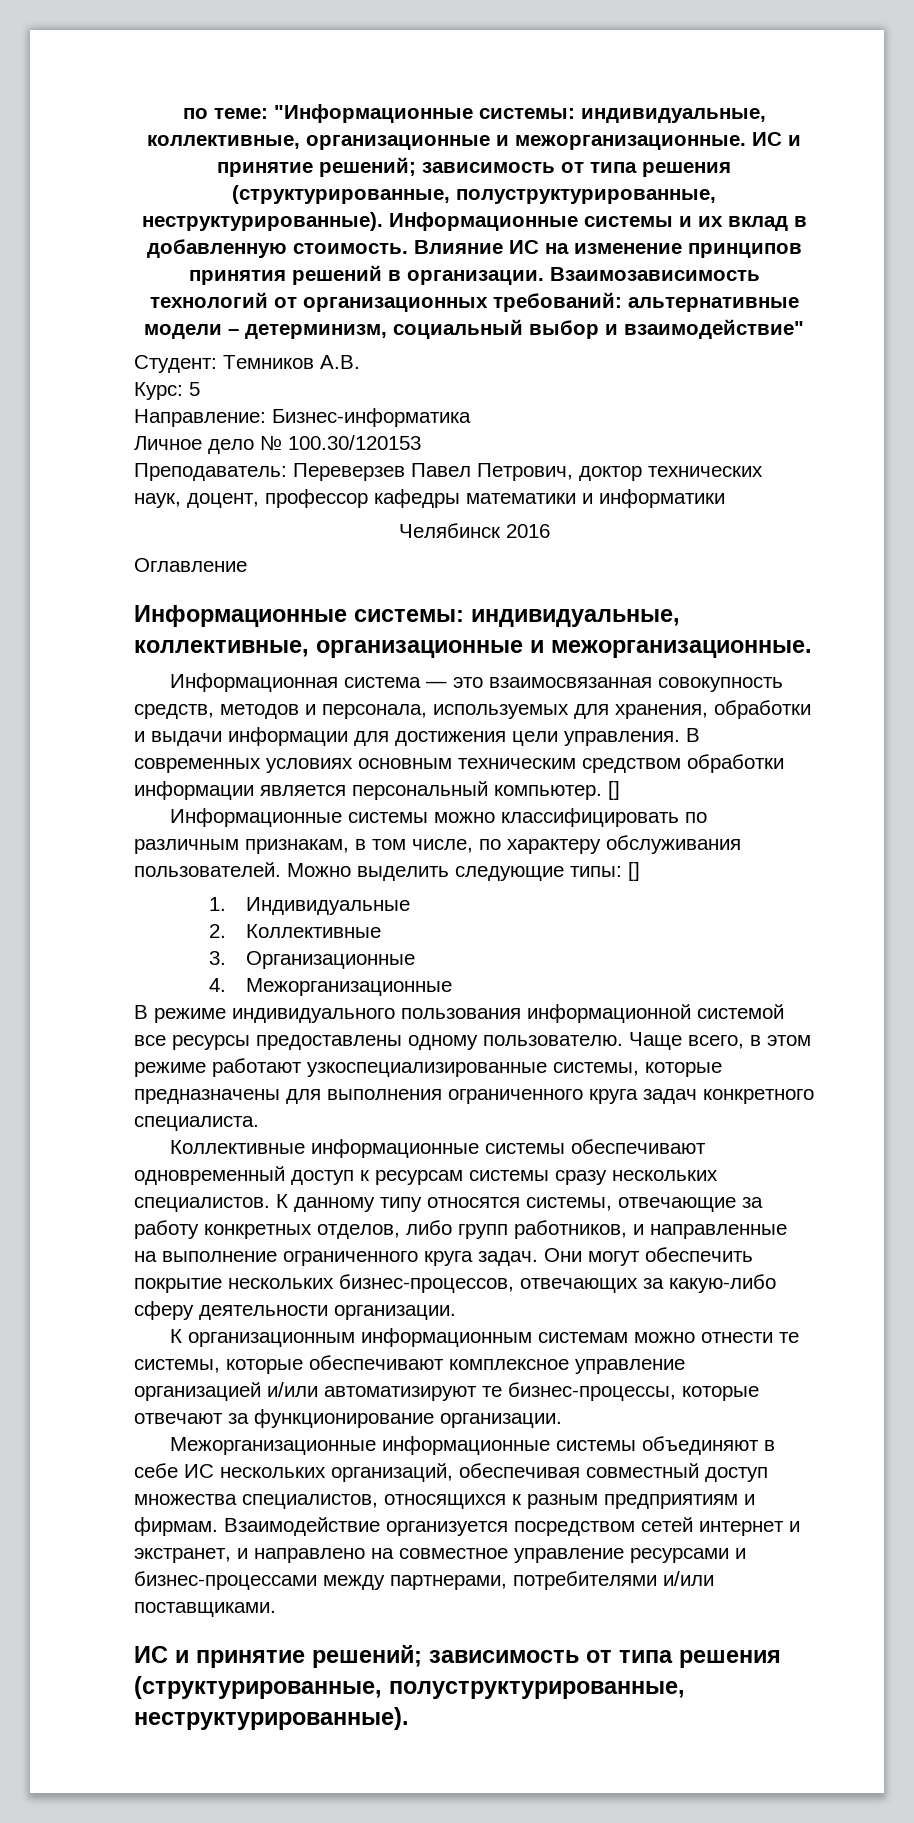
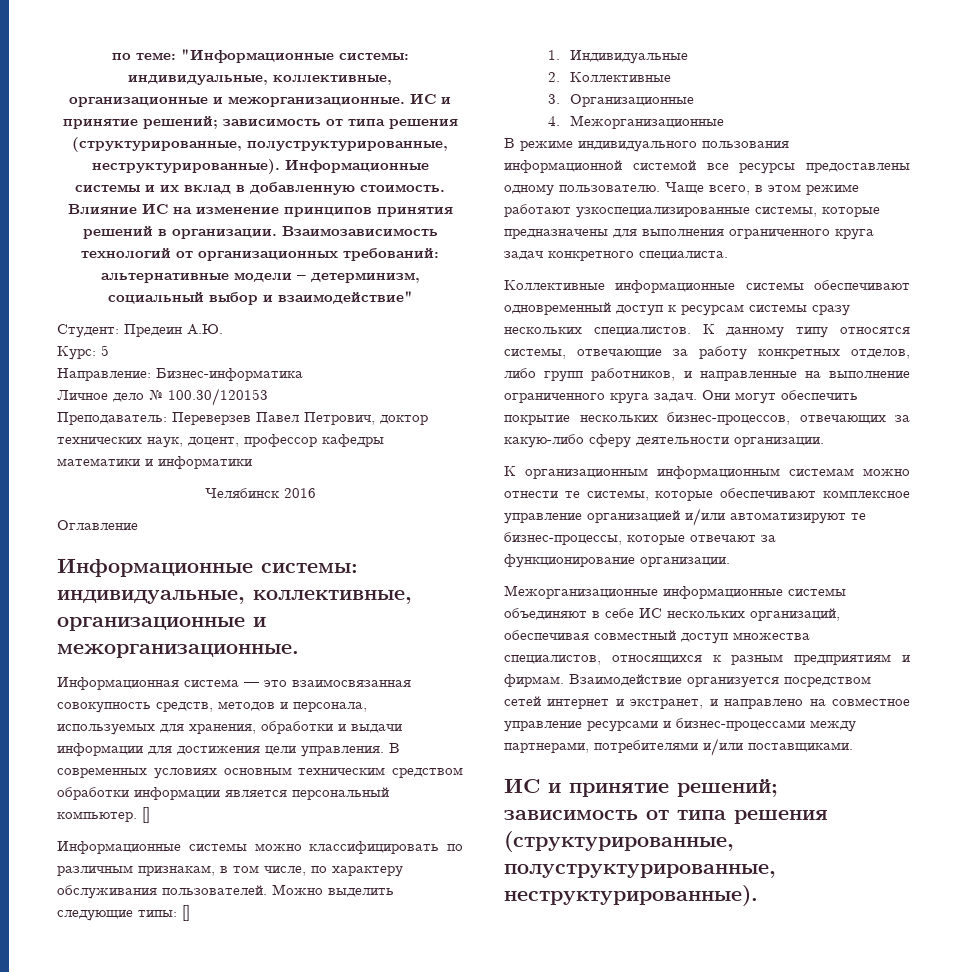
- Студент: Темников А.В.
+ Студент: Предеин А.Ю.

